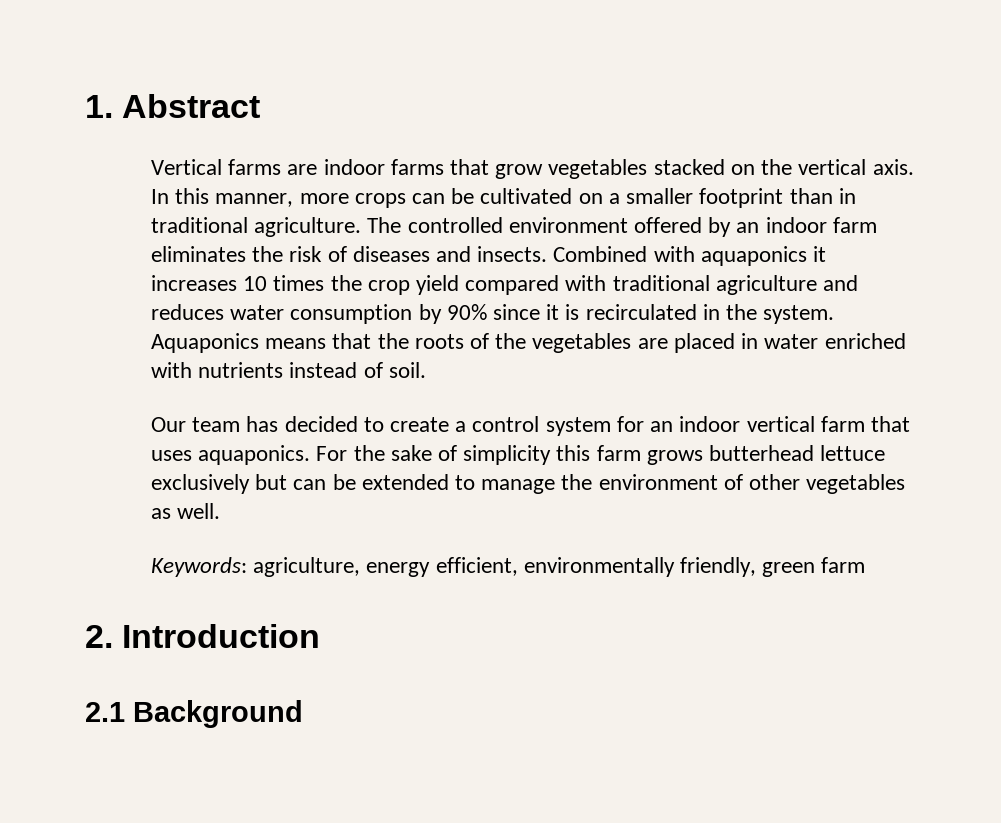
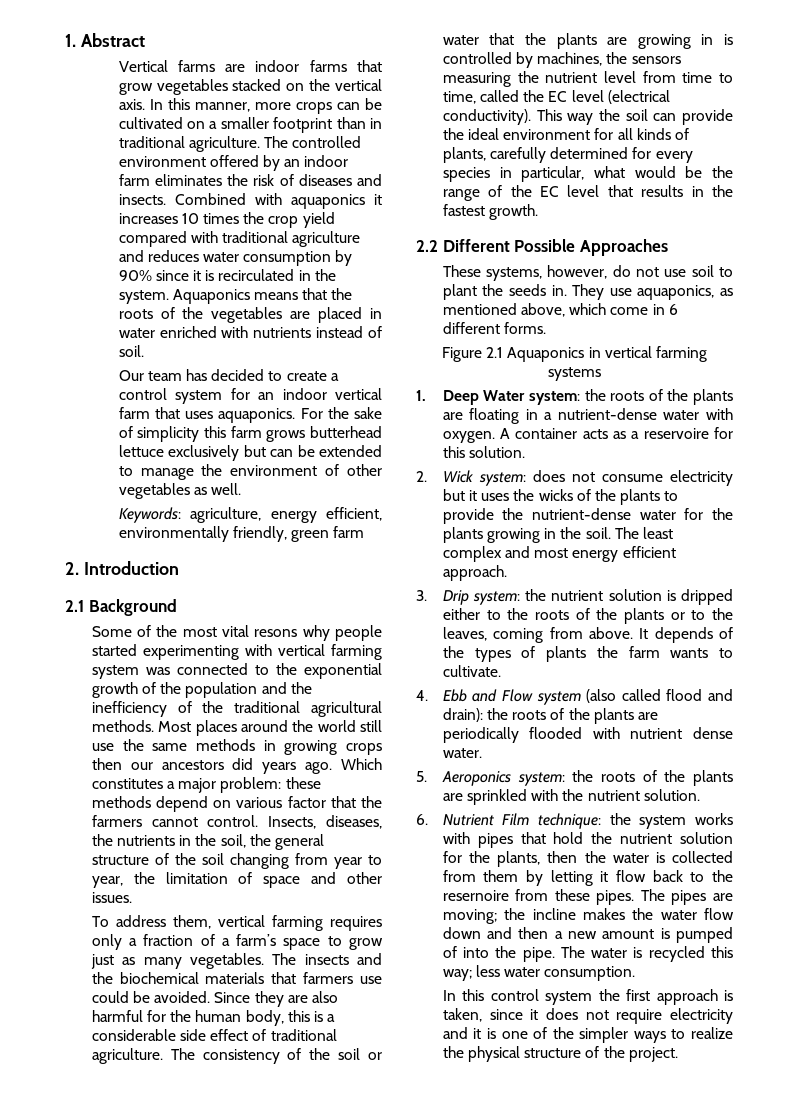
+ Some of the most vital resons why people started experimenting with vertical farming system was connected to the exponential growth of the population and the inefficiency of the traditional agricultural methods. Most places around the world still use the same methods in growing crops then our ancestors did years ago. Which constitutes a major problem: these methods depend on various factor that the farmers cannot control. Insects, diseases, the nutrients in the soil, the general structure of the soil changing from year to year, the limitation of space and other issues.
+ To address them, vertical farming requires only a fraction of a farm’s space to grow just as many vegetables. The insects and the biochemical materials that farmers use could be avoided. Since they are also harmful for the human body, this is a considerable side effect of traditional agriculture. The consistency of the soil or water that the plants are growing in is controlled by machines, the sensors measuring the nutrient level from time to time, called the EC level (electrical conductivity). This way the soil can provide the ideal environment for all kinds of plants, carefully determined for every species in particular, what would be the range of the EC level that results in the fastest growth.
+ 2.2 Different Possible Approaches
+ These systems, however, do not use soil to plant the seeds in. They use aquaponics, as mentioned above, which come in 6 different forms.
+ Figure 2.1 Aquaponics in vertical farming systems
+ 1. Deep Water system: the roots of the plants are floating in a nutrient-dense water with oxygen. A container acts as a reservoire for this solution.
+ 2. Wick system: does not consume electricity but it uses the wicks of the plants to provide the nutrient-dense water for the plants growing in the soil. The least complex and most energy efficient approach.
+ 3. Drip system: the nutrient solution is dripped either to the roots of the plants or to the leaves, coming from above. It depends of the types of plants the farm wants to cultivate.
+ 4. Ebb and Flow system (also called flood and drain): the roots of the plants are periodically flooded with nutrient dense water.
+ 5. Aeroponics system: the roots of the plants are sprinkled with the nutrient solution.
+ 6. Nutrient Film technique: the system works with pipes that hold the nutrient solution for the plants, then the water is collected from them by letting it flow back to the resernoire from these pipes. The pipes are moving; the incline makes the water flow down and then a new amount is pumped of into the pipe. The water is recycled this way; less water consumption.
+ In this control system the first approach is taken, since it does not require electricity and it is one of the simpler ways to realize the physical structure of the project.

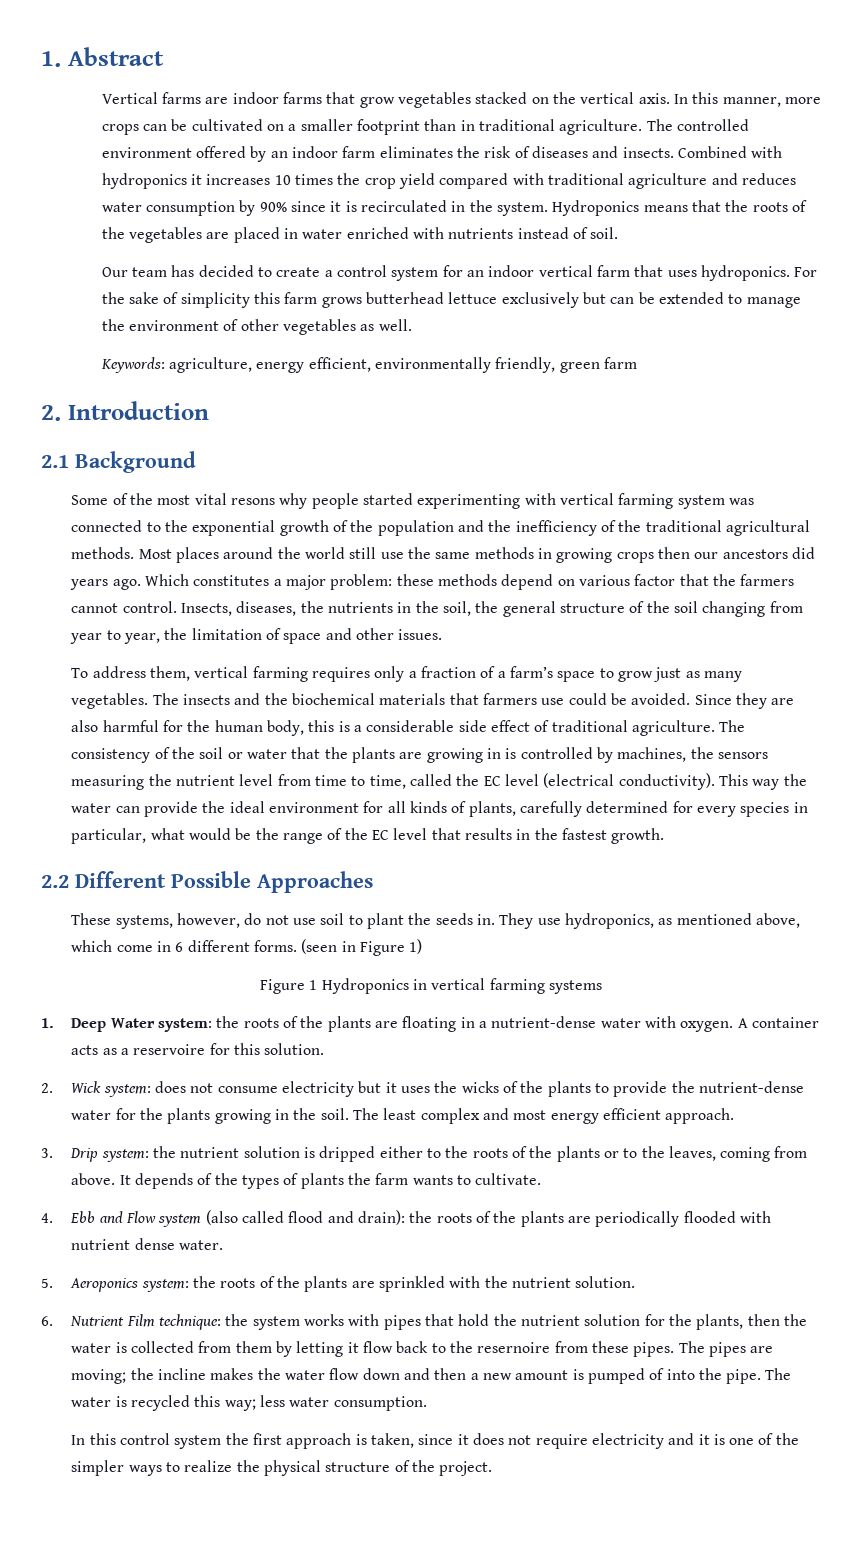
- Combined with aquaponics it increases 10 times the crop yield compared with traditional agriculture and reduces water consumption by 90% since it is recirculated in the system.
+ Combined with hydroponics it increases 10 times the crop yield compared with traditional agriculture and reduces water consumption by 90% since it is recirculated in the system.
- Aquaponics means that the roots of the vegetables are placed in water enriched with nutrients instead of soil.
+ Hydroponics means that the roots of the vegetables are placed in water enriched with nutrients instead of soil.
- Our team has decided to create a control system for an indoor vertical farm that uses aquaponics.
+ Our team has decided to create a control system for an indoor vertical farm that uses hydroponics.
- This way the soil can provide the ideal environment for all kinds of plants, carefully determined for every species in particular, what would be the range of the EC level that results in the fastest growth.
+ This way the water can provide the ideal environment for all kinds of plants, carefully determined for every species in particular, what would be the range of the EC level that results in the fastest growth.
- They use aquaponics, as mentioned above, which come in 6 different forms.
- Figure 2.1 Aquaponics in vertical farming systems
+ They use hydroponics, as mentioned above, which come in 6 different forms. (seen in Figure 1)
+ Figure 1 Hydroponics in vertical farming systems

